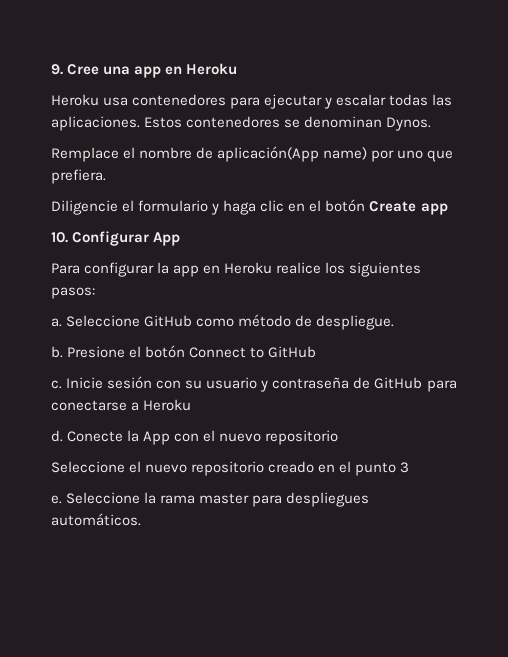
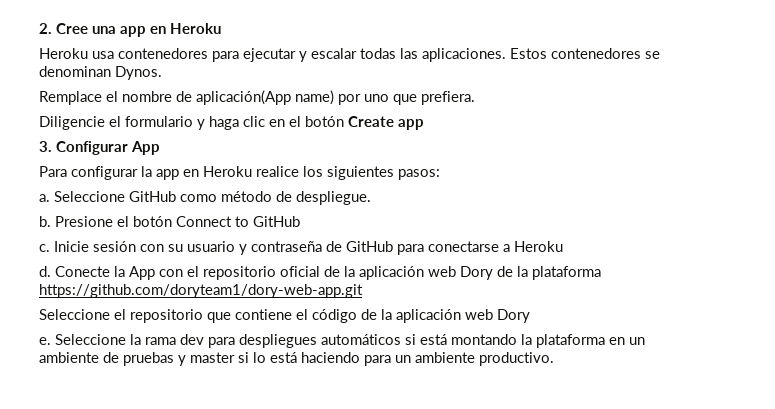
- 9. Cree una app en Heroku
+ 2. Cree una app en Heroku
- 10. Configurar App
+ 3. Configurar App
- Conecte la App con el nuevo repositorio
- Seleccione el nuevo repositorio creado en el punto 3
+ Conecte la App con el repositorio oficial de la aplicación web Dory de la plataforma https://github.com/doryteam1/dory-web-app.git
+ Seleccione el repositorio que contiene el código de la aplicación web Dory
- Seleccione la rama master para despliegues automáticos.
+ Seleccione la rama dev para despliegues automáticos si está montando la plataforma en un ambiente de pruebas y master si lo está haciendo para un ambiente productivo.

